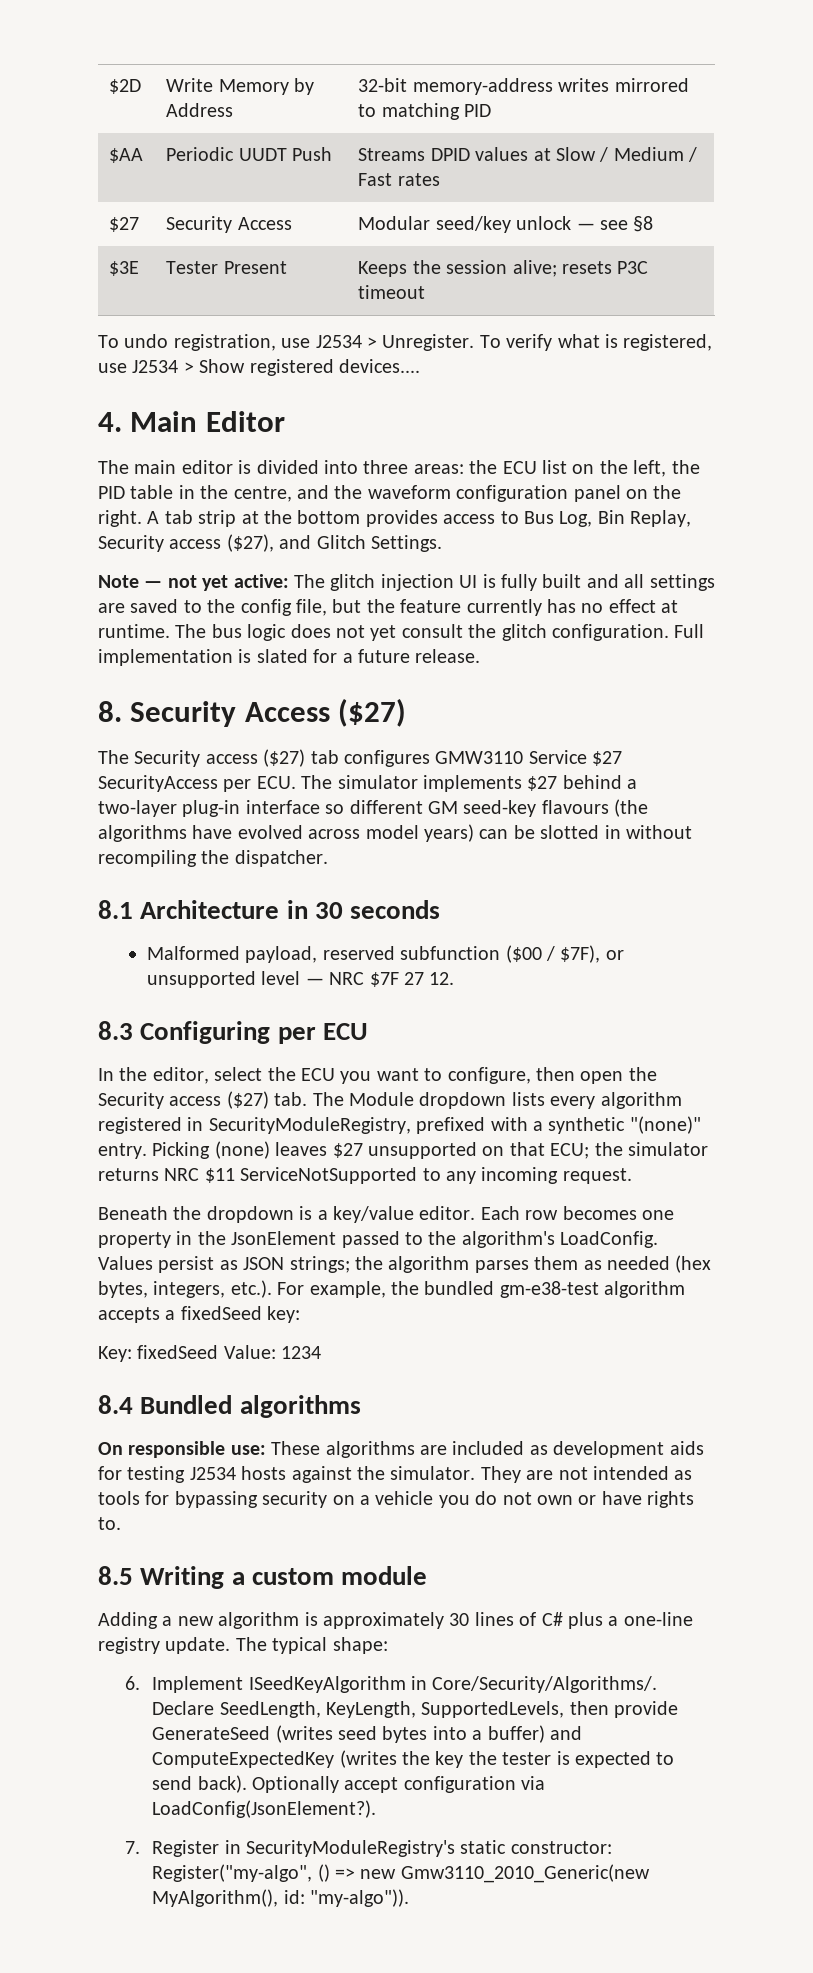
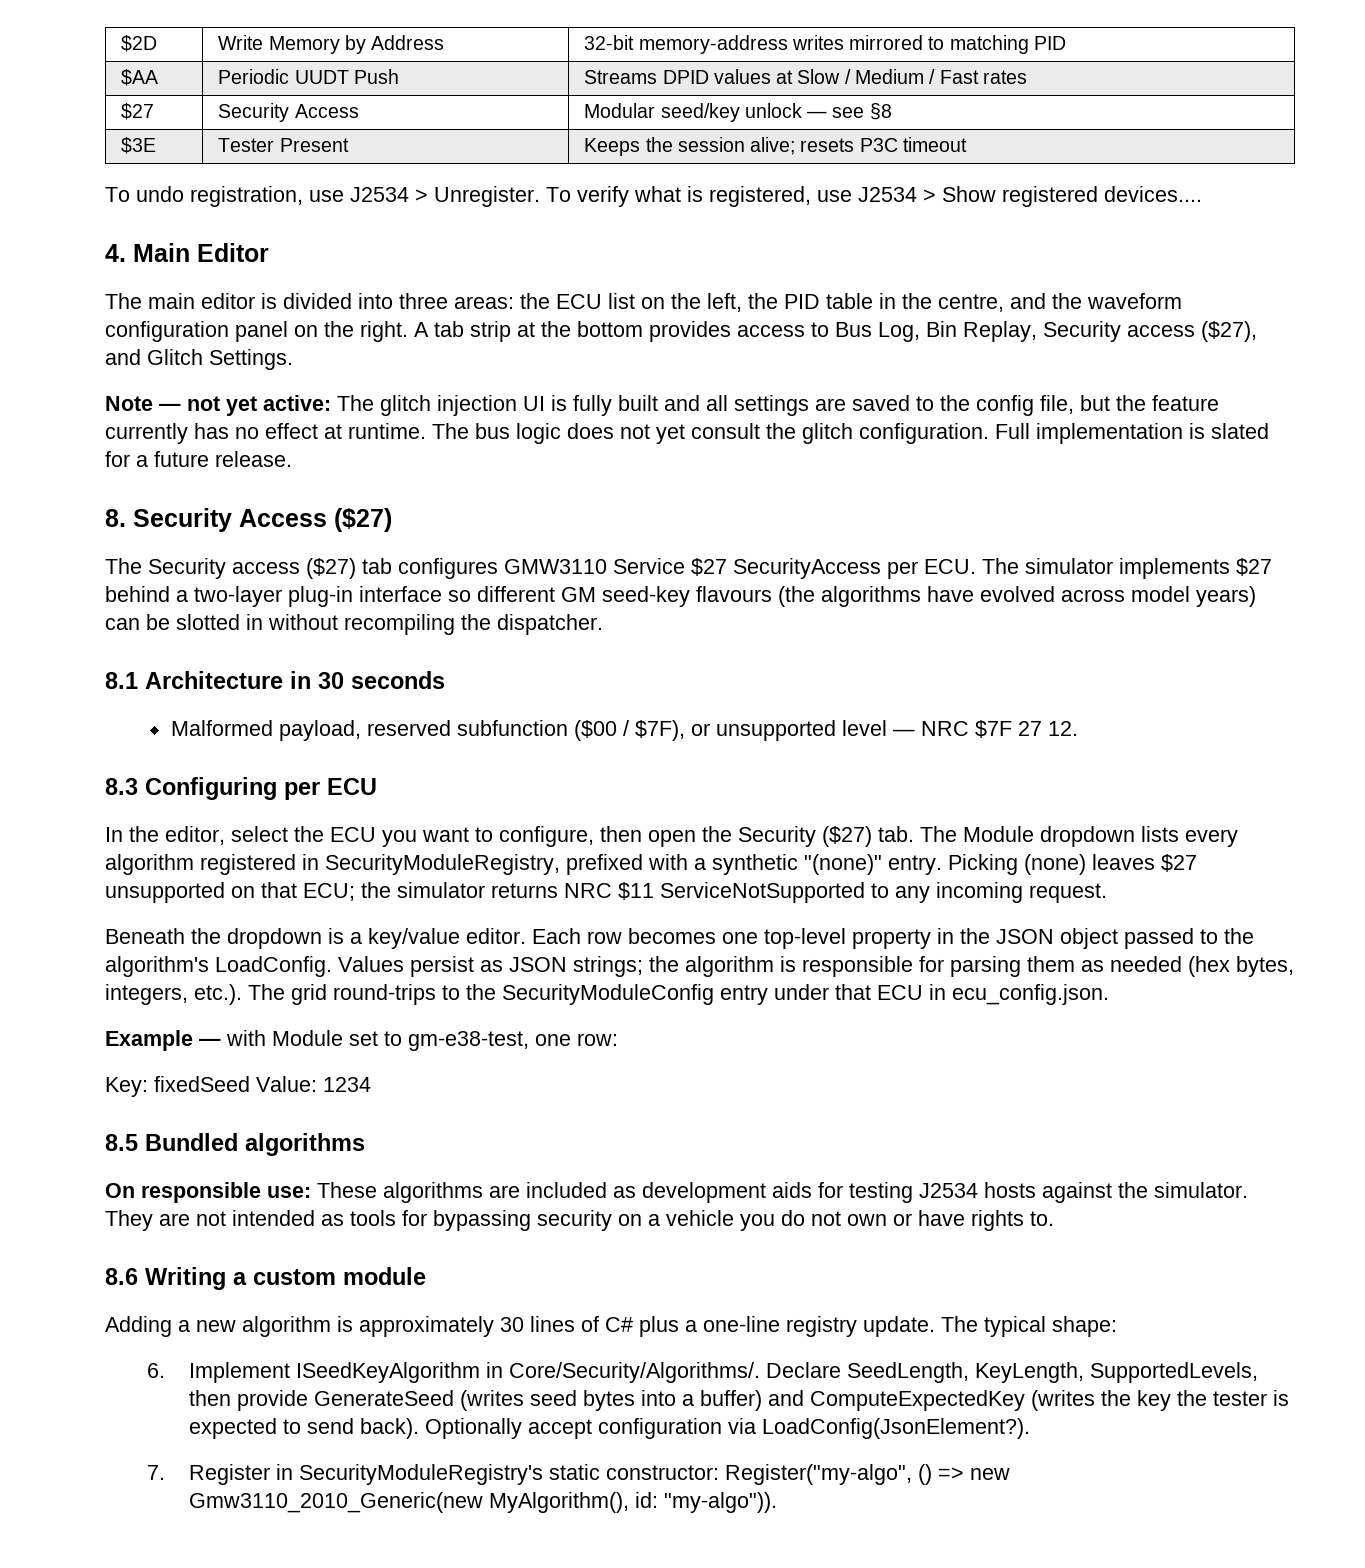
- In the editor, select the ECU you want to configure, then open the Security access ($27) tab. The Module dropdown lists every algorithm registered in SecurityModuleRegistry, prefixed with a synthetic "(none)" entry.
+ In the editor, select the ECU you want to configure, then open the Security ($27) tab. The Module dropdown lists every algorithm registered in SecurityModuleRegistry, prefixed with a synthetic "(none)" entry.
- Each row becomes one property in the JsonElement passed to the algorithm's LoadConfig.
+ Each row becomes one top-level property in the JSON object passed to the algorithm's LoadConfig.
- Values persist as JSON strings; the algorithm parses them as needed (hex bytes, integers, etc.). For example, the bundled gm-e38-test algorithm accepts a fixedSeed key:
+ Values persist as JSON strings; the algorithm is responsible for parsing them as needed (hex bytes, integers, etc.). The grid round-trips to the SecurityModuleConfig entry under that ECU in ecu_config.json.
+ Example — with Module set to gm-e38-test, one row:
- 8.4 Bundled algorithms
+ 8.5 Bundled algorithms
- 8.5 Writing a custom module
+ 8.6 Writing a custom module

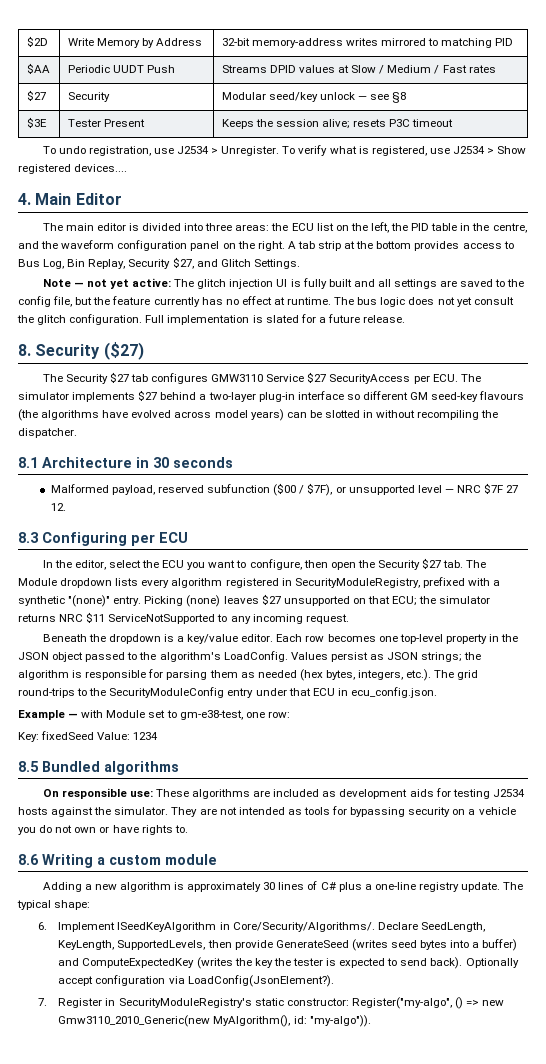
- $27 | Security Access | Modular seed/key unlock — see §8
+ $27 | Security | Modular seed/key unlock — see §8
- A tab strip at the bottom provides access to Bus Log, Bin Replay, Security access ($27), and Glitch Settings.
+ A tab strip at the bottom provides access to Bus Log, Bin Replay, Security $27, and Glitch Settings.
- 8. Security Access ($27)
+ 8. Security ($27)
- The Security access ($27) tab configures GMW3110 Service $27 SecurityAccess per ECU. The simulator implements $27 behind a two-layer plug-in interface so different GM seed-key flavours (the algorithms have evolved across model years) can be slotted in without recompiling the dispatcher.
+ The Security $27 tab configures GMW3110 Service $27 SecurityAccess per ECU. The simulator implements $27 behind a two-layer plug-in interface so different GM seed-key flavours (the algorithms have evolved across model years) can be slotted in without recompiling the dispatcher.
- In the editor, select the ECU you want to configure, then open the Security ($27) tab. The Module dropdown lists every algorithm registered in SecurityModuleRegistry, prefixed with a synthetic "(none)" entry.
+ In the editor, select the ECU you want to configure, then open the Security $27 tab. The Module dropdown lists every algorithm registered in SecurityModuleRegistry, prefixed with a synthetic "(none)" entry.

